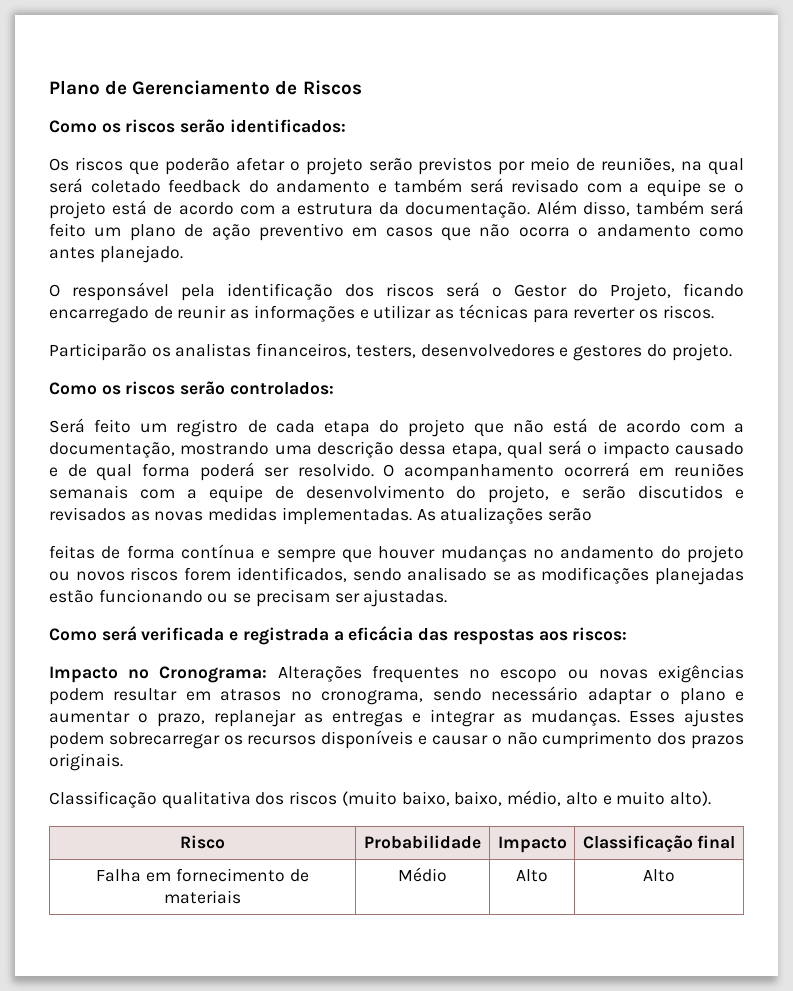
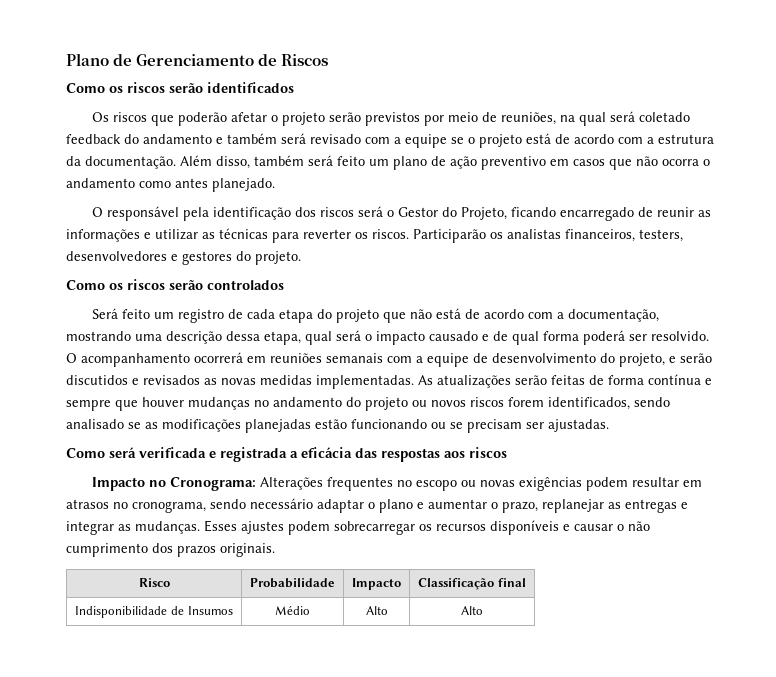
- Como os riscos serão identificados:
+ Como os riscos serão identificados
- O responsável pela identificação dos riscos será o Gestor do Projeto, ficando encarregado de reunir as informações e utilizar as técnicas para reverter os riscos.
- Participarão os analistas financeiros, testers, desenvolvedores e gestores do projeto.
+ O responsável pela identificação dos riscos será o Gestor do Projeto, ficando encarregado de reunir as informações e utilizar as técnicas para reverter os riscos. Participarão os analistas financeiros, testers, desenvolvedores e gestores do projeto.
- Como os riscos serão controlados:
+ Como os riscos serão controlados
- As atualizações serão
- feitas de forma contínua e sempre que houver mudanças no andamento do projeto ou novos riscos forem identificados, sendo analisado se as modificações planejadas estão funcionando ou se precisam ser ajustadas.
+ As atualizações serão feitas de forma contínua e sempre que houver mudanças no andamento do projeto ou novos riscos forem identificados, sendo analisado se as modificações planejadas estão funcionando ou se precisam ser ajustadas.
- Como será verificada e registrada a eficácia das respostas aos riscos:
+ Como será verificada e registrada a eficácia das respostas aos riscos
- Classificação qualitativa dos riscos (muito baixo, baixo, médio, alto e muito alto).
- Falha em fornecimento de materiais | Médio | Alto | Alto
+ Indisponibilidade de Insumos | Médio | Alto | Alto

